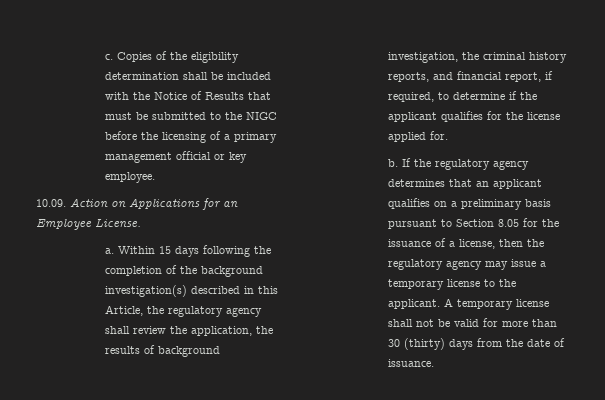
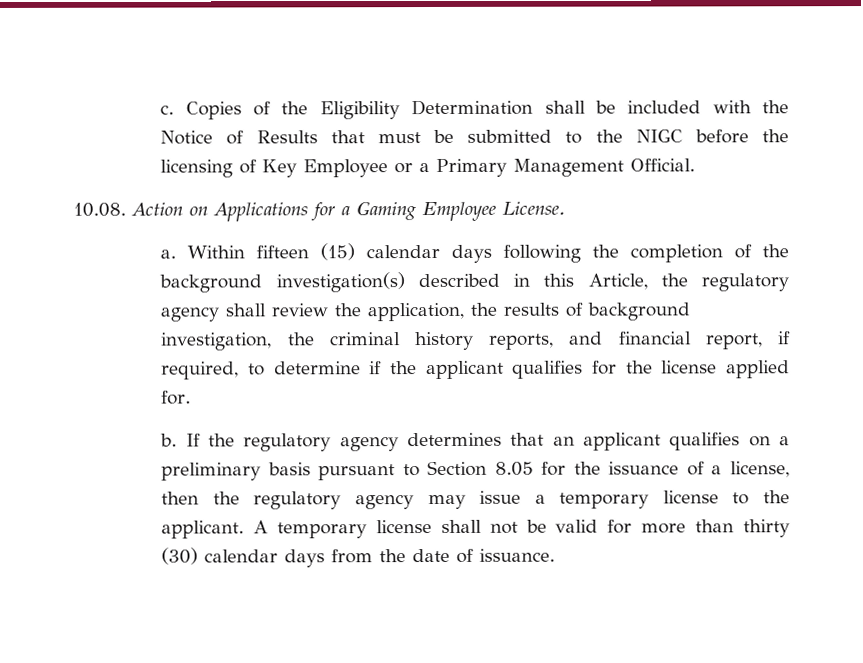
- Copies of the eligibility determination shall be included with the Notice of Results that must be submitted to the NIGC before the licensing of a primary management official or key employee.
- 10.09. Action on Applications for an Employee License.
+ Copies of the Eligibility Determination shall be included with the Notice of Results that must be submitted to the NIGC before the licensing of Key Employee or a Primary Management Official.
+ 10.08. Action on Applications for a Gaming Employee License.
- Within 15 days following the completion of the background investigation(s) described in this Article, the regulatory agency shall review the application, the results of background investigation, the criminal history reports, and financial report, if required, to determine if the applicant qualifies for the license applied for.
+ Within fifteen (15) calendar days following the completion of the background investigation(s) described in this Article, the regulatory agency shall review the application, the results of background investigation, the criminal history reports, and financial report, if required, to determine if the applicant qualifies for the license applied for.
- A temporary license shall not be valid for more than 30 (thirty) days from the date of issuance.
+ A temporary license shall not be valid for more than thirty (30) calendar days from the date of issuance.

